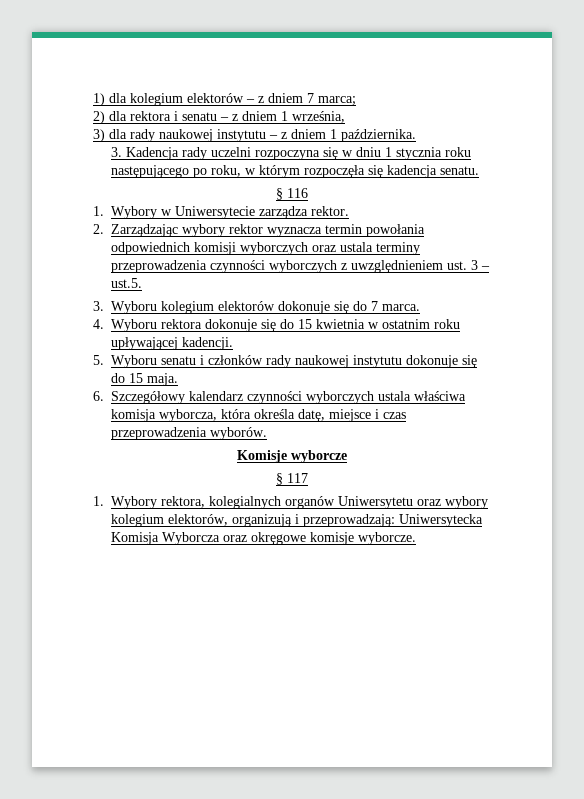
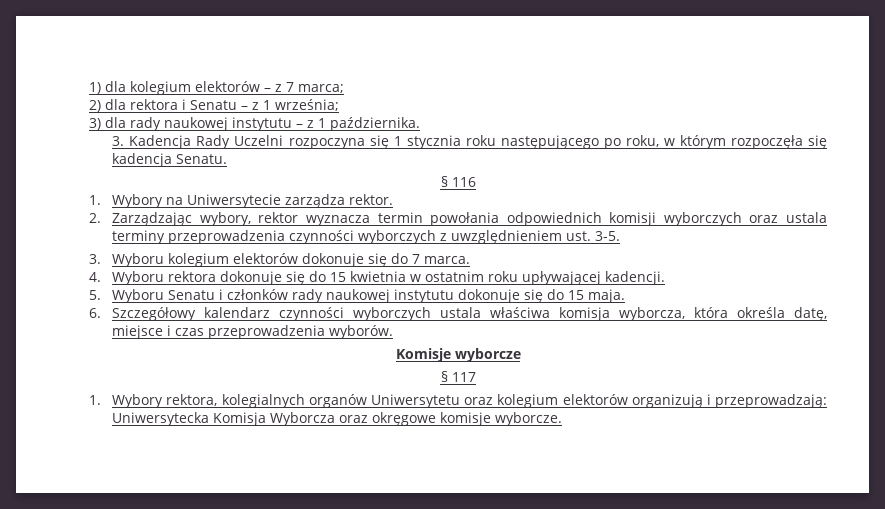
- 1) dla kolegium elektorów – z dniem 7 marca;
+ 1) dla kolegium elektorów – z 7 marca;
- 2) dla rektora i senatu – z dniem 1 września,
+ 2) dla rektora i Senatu – z 1 września;
- 3) dla rady naukowej instytutu – z dniem 1 października.
+ 3) dla rady naukowej instytutu – z 1 października.
- 3. Kadencja rady uczelni rozpoczyna się w dniu 1 stycznia roku następującego po roku, w którym rozpoczęła się kadencja senatu.
+ 3. Kadencja Rady Uczelni rozpoczyna się 1 stycznia roku następującego po roku, w którym rozpoczęła się kadencja Senatu.
- 1. Wybory w Uniwersytecie zarządza rektor.
+ 1. Wybory na Uniwersytecie zarządza rektor.
- 2. Zarządzając wybory rektor wyznacza termin powołania odpowiednich komisji wyborczych oraz ustala terminy przeprowadzenia czynności wyborczych z uwzględnieniem ust. 3 – ust.5.
+ 2. Zarządzając wybory, rektor wyznacza termin powołania odpowiednich komisji wyborczych oraz ustala terminy przeprowadzenia czynności wyborczych z uwzględnieniem ust. 3-5.
- 5. Wyboru senatu i członków rady naukowej instytutu dokonuje się do 15 maja.
+ 5. Wyboru Senatu i członków rady naukowej instytutu dokonuje się do 15 maja.
- 1. Wybory rektora, kolegialnych organów Uniwersytetu oraz wybory kolegium elektorów, organizują i przeprowadzają: Uniwersytecka Komisja Wyborcza oraz okręgowe komisje wyborcze.
+ 1. Wybory rektora, kolegialnych organów Uniwersytetu oraz kolegium elektorów organizują i przeprowadzają: Uniwersytecka Komisja Wyborcza oraz okręgowe komisje wyborcze.

